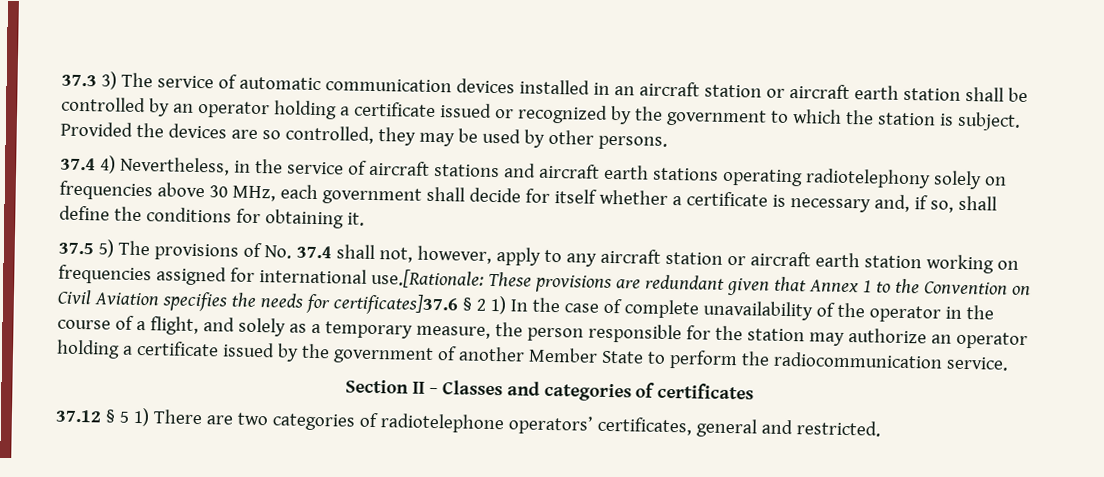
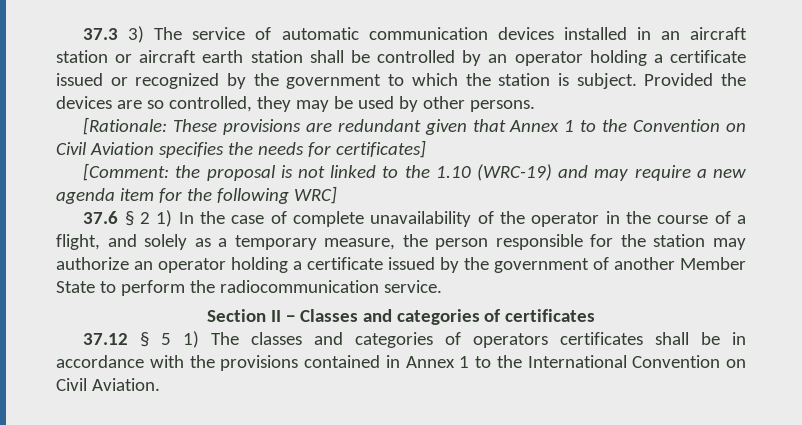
- 37.4 4) Nevertheless, in the service of aircraft stations and aircraft earth stations operating radiotelephony solely on frequencies above 30 MHz, each government shall decide for itself whether a certificate is necessary and, if so, shall define the conditions for obtaining it.
- 37.5 5) The provisions of No. 37.4 shall not, however, apply to any aircraft station or aircraft earth station working on frequencies assigned for international use.[Rationale:
+ [Rationale:
- These provisions are redundant given that Annex 1 to the Convention on Civil Aviation specifies the needs for certificates]37.6 § 2 1) In the case of complete unavailability of the operator in the course of a flight, and solely as a temporary measure, the person responsible for the station may authorize an operator holding a certificate issued by the government of another Member State to perform the radiocommunication service.
+ These provisions are redundant given that Annex 1 to the Convention on Civil Aviation specifies the needs for certificates]
+ [Comment: the proposal is not linked to the 1.10 (WRC-19) and may require a new agenda item for the following WRC]
+ 37.6 § 2 1) In the case of complete unavailability of the operator in the course of a flight, and solely as a temporary measure, the person responsible for the station may authorize an operator holding a certificate issued by the government of another Member State to perform the radiocommunication service.
- 37.12 § 5 1) There are two categories of radiotelephone operators’ certificates, general and restricted.
+ 37.12 § 5 1) The classes and categories of operators certificates shall be in accordance with the provisions contained in Annex 1 to the International Convention on Civil Aviation.

